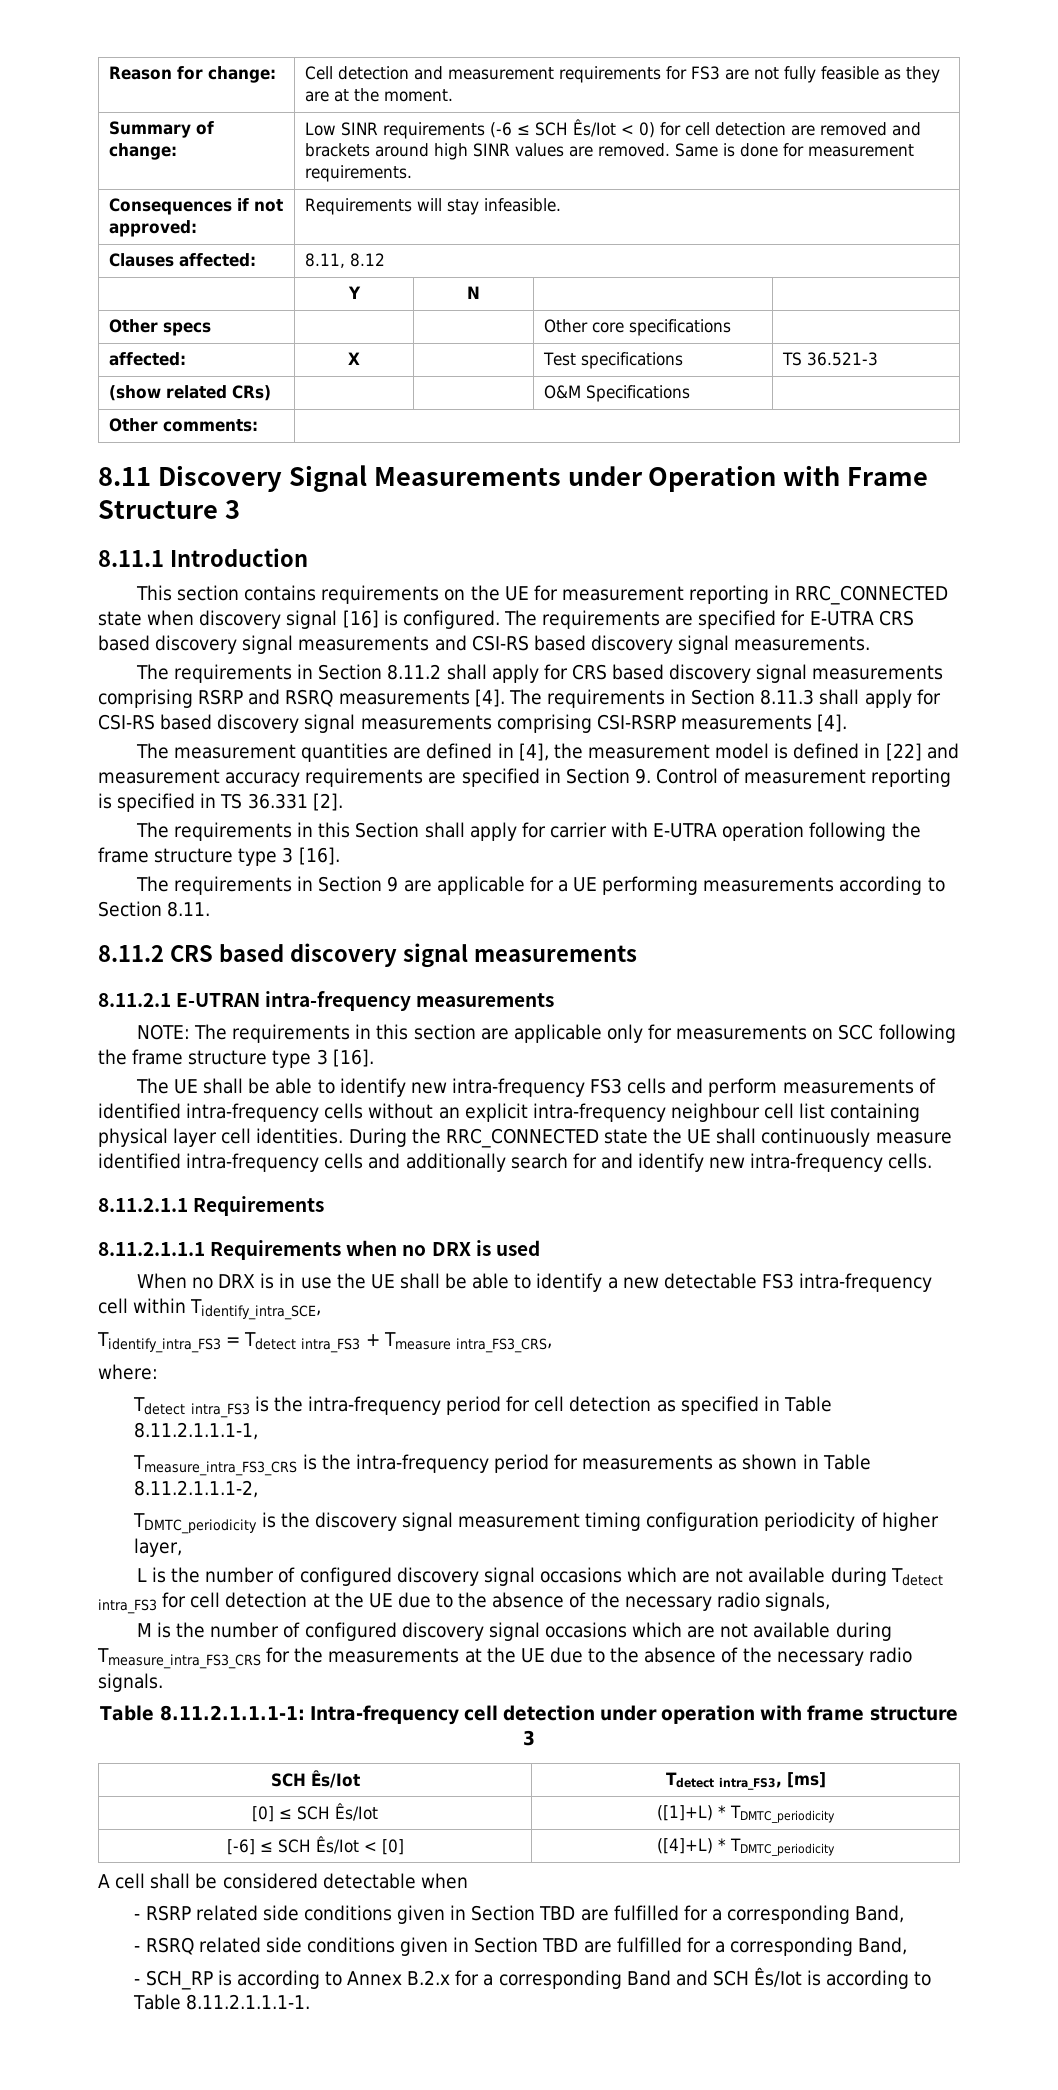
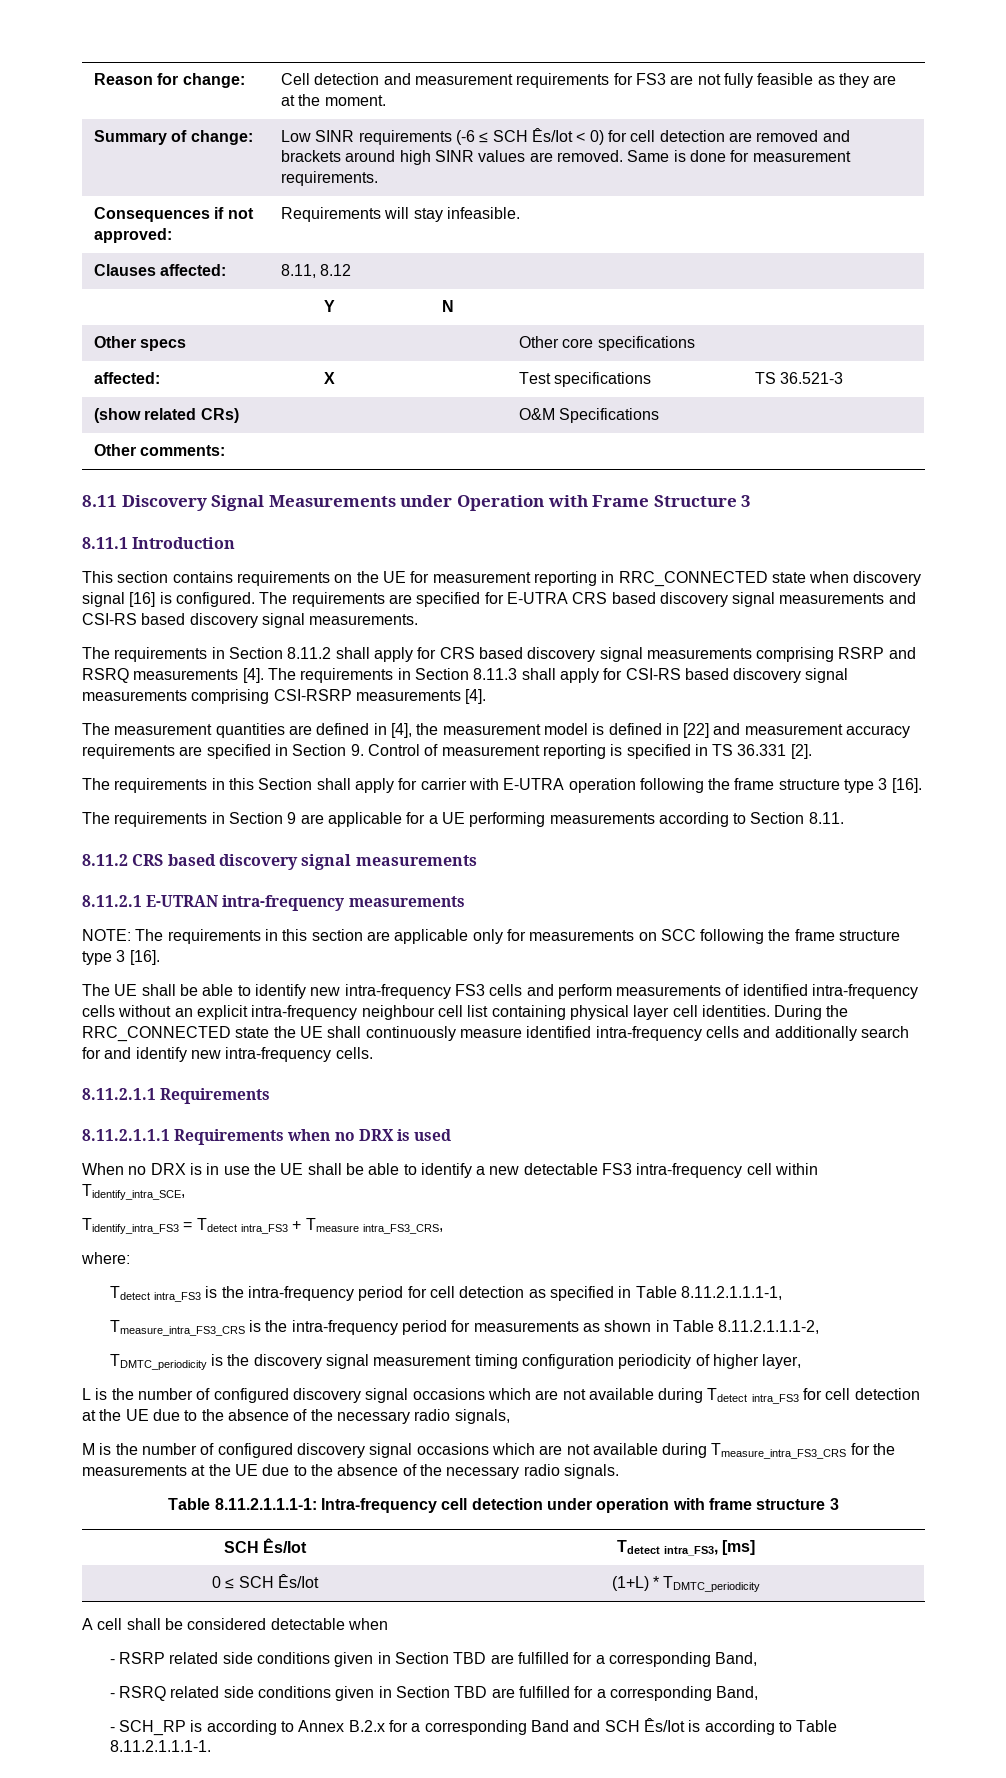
- [0] ≤ SCH Ês/Iot | ([1]+L) * TDMTC_periodicity
- [-6] ≤ SCH Ês/Iot < [0] | ([4]+L) * TDMTC_periodicity
+ 0 ≤ SCH Ês/Iot | (1+L) * TDMTC_periodicity

